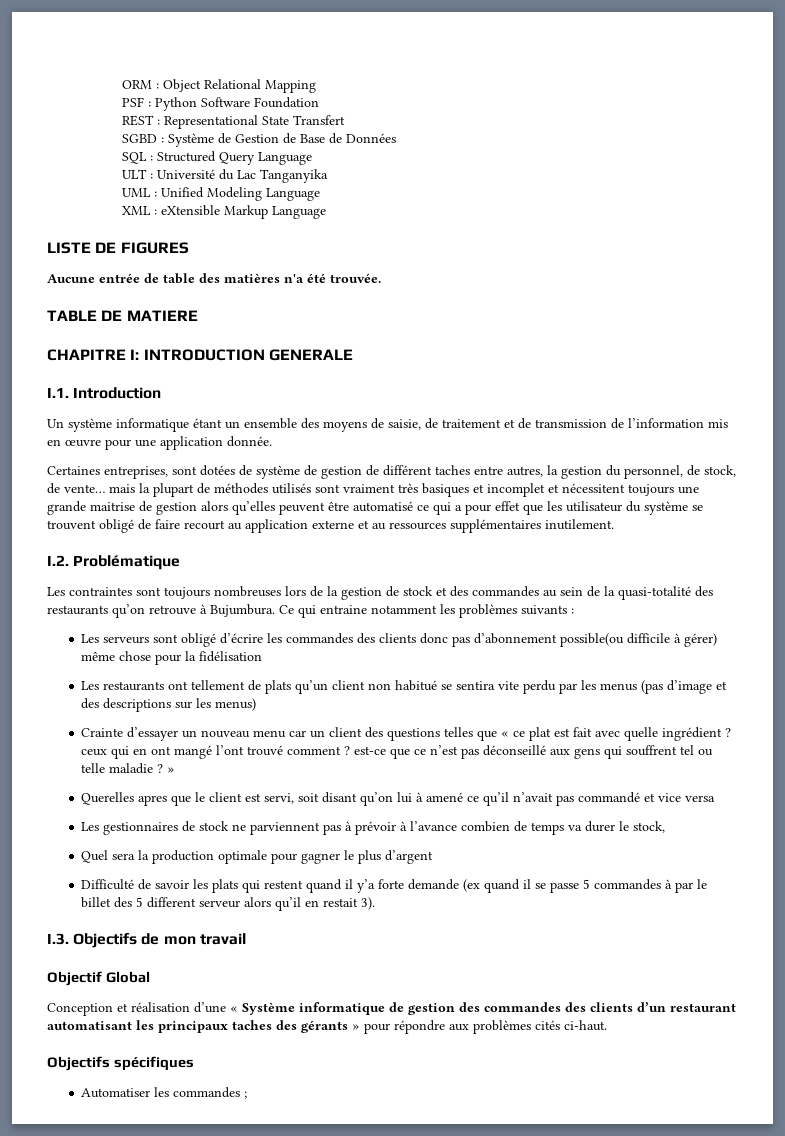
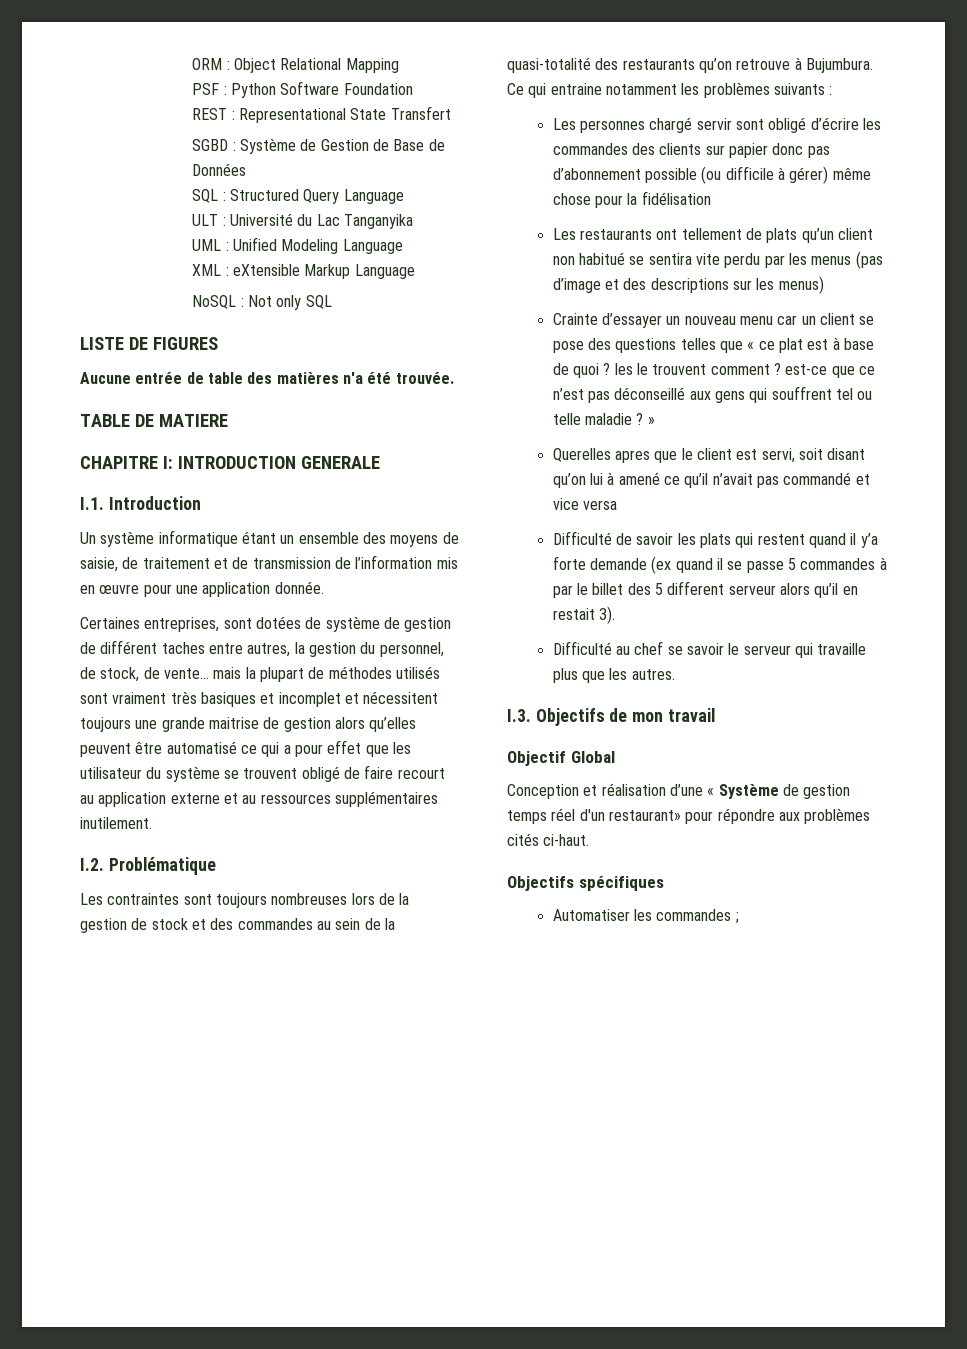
+ NoSQL : Not only SQL
- Les serveurs sont obligé d’écrire les commandes des clients donc pas d’abonnement possible(ou difficile à gérer) même chose pour la fidélisation
+ Les personnes chargé servir sont obligé d’écrire les commandes des clients sur papier donc pas d’abonnement possible (ou difficile à gérer) même chose pour la fidélisation
- Crainte d’essayer un nouveau menu car un client des questions telles que « ce plat est fait avec quelle ingrédient ? ceux qui en ont mangé l’ont trouvé comment ? est-ce que ce n’est pas déconseillé aux gens qui souffrent tel ou telle maladie ? »
+ Crainte d’essayer un nouveau menu car un client se pose des questions telles que « ce plat est à base de quoi ? les le trouvent comment ? est-ce que ce n’est pas déconseillé aux gens qui souffrent tel ou telle maladie ? »
- Les gestionnaires de stock ne parviennent pas à prévoir à l’avance combien de temps va durer le stock,
- Quel sera la production optimale pour gagner le plus d’argent
+ Difficulté au chef se savoir le serveur qui travaille plus que les autres.
- Conception et réalisation d’une « Système informatique de gestion des commandes des clients d’un restaurant automatisant les principaux taches des gérants » pour répondre aux problèmes cités ci-haut.
+ Conception et réalisation d’une « Système de gestion temps réel d'un restaurant» pour répondre aux problèmes cités ci-haut.

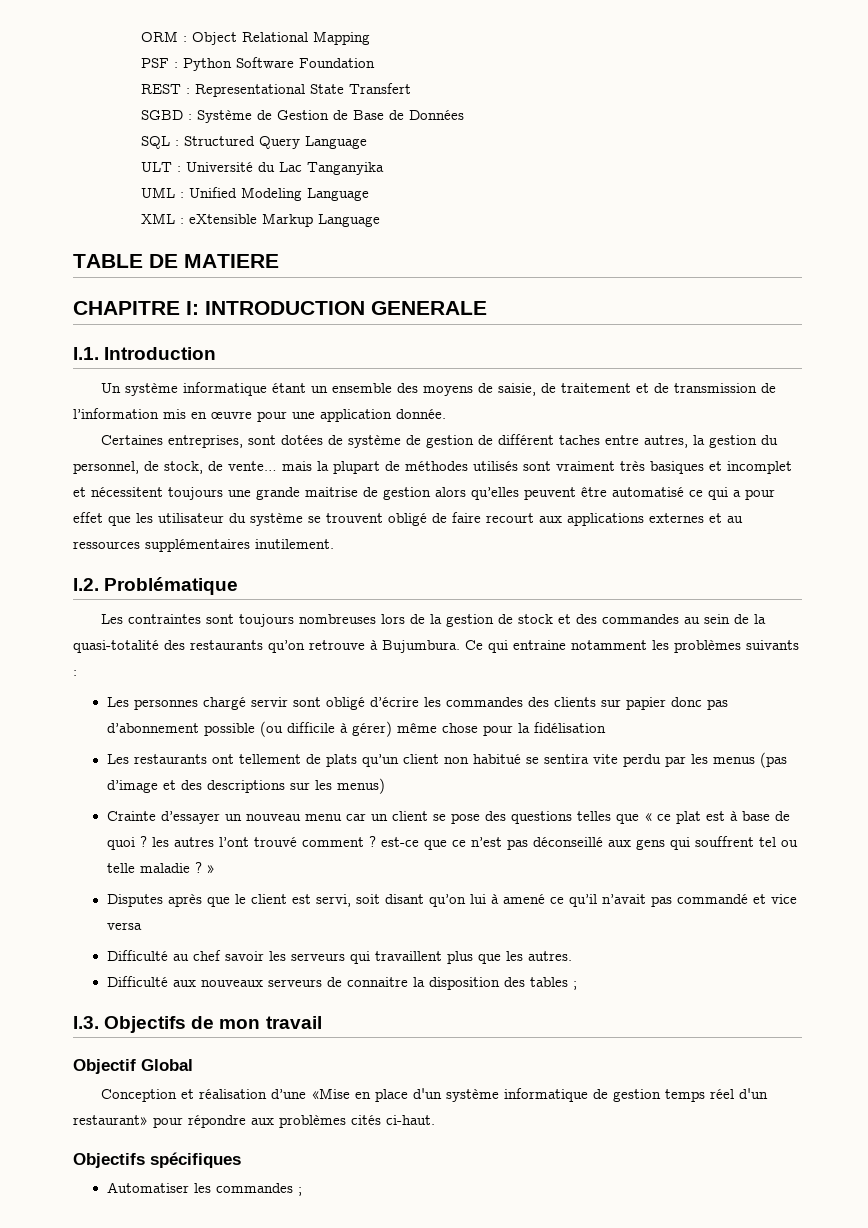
- NoSQL : Not only SQL
- LISTE DE FIGURES
- Aucune entrée de table des matières n'a été trouvée.
- Certaines entreprises, sont dotées de système de gestion de différent taches entre autres, la gestion du personnel, de stock, de vente… mais la plupart de méthodes utilisés sont vraiment très basiques et incomplet et nécessitent toujours une grande maitrise de gestion alors qu’elles peuvent être automatisé ce qui a pour effet que les utilisateur du système se trouvent obligé de faire recourt au application externe et au ressources supplémentaires inutilement.
+ Certaines entreprises, sont dotées de système de gestion de différent taches entre autres, la gestion du personnel, de stock, de vente… mais la plupart de méthodes utilisés sont vraiment très basiques et incomplet et nécessitent toujours une grande maitrise de gestion alors qu’elles peuvent être automatisé ce qui a pour effet que les utilisateur du système se trouvent obligé de faire recourt aux applications externes et au ressources supplémentaires inutilement.
- Crainte d’essayer un nouveau menu car un client se pose des questions telles que « ce plat est à base de quoi ? les le trouvent comment ? est-ce que ce n’est pas déconseillé aux gens qui souffrent tel ou telle maladie ? »
+ Crainte d’essayer un nouveau menu car un client se pose des questions telles que « ce plat est à base de quoi ? les autres l’ont trouvé comment ? est-ce que ce n’est pas déconseillé aux gens qui souffrent tel ou telle maladie ? »
- Querelles apres que le client est servi, soit disant qu’on lui à amené ce qu’il n’avait pas commandé et vice versa
+ Disputes après que le client est servi, soit disant qu’on lui à amené ce qu’il n’avait pas commandé et vice versa
- Difficulté de savoir les plats qui restent quand il y’a forte demande (ex quand il se passe 5 commandes à par le billet des 5 different serveur alors qu’il en restait 3).
- Difficulté au chef se savoir le serveur qui travaille plus que les autres.
+ Difficulté au chef savoir les serveurs qui travaillent plus que les autres.
+ Difficulté aux nouveaux serveurs de connaitre la disposition des tables ;
- Conception et réalisation d’une « Système de gestion temps réel d'un restaurant» pour répondre aux problèmes cités ci-haut.
+ Conception et réalisation d’une «Mise en place d'un système informatique de gestion temps réel d'un restaurant» pour répondre aux problèmes cités ci-haut.

